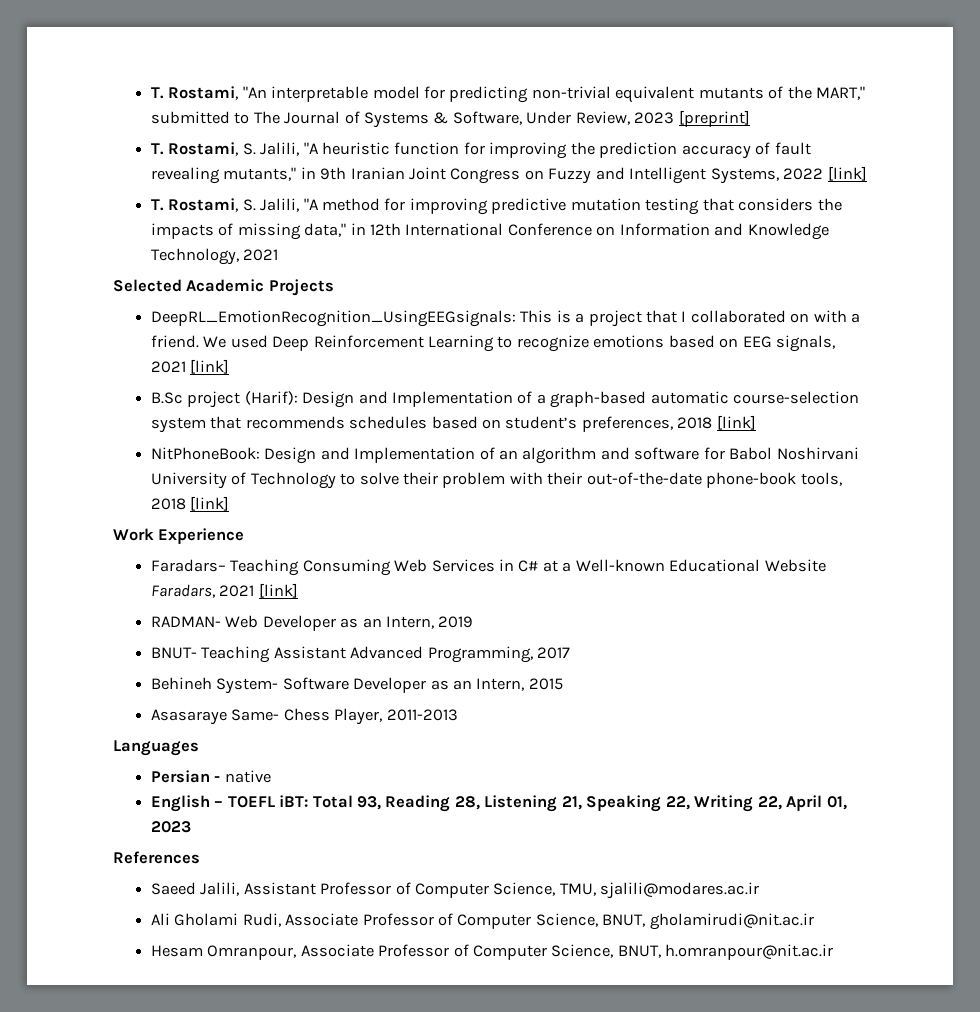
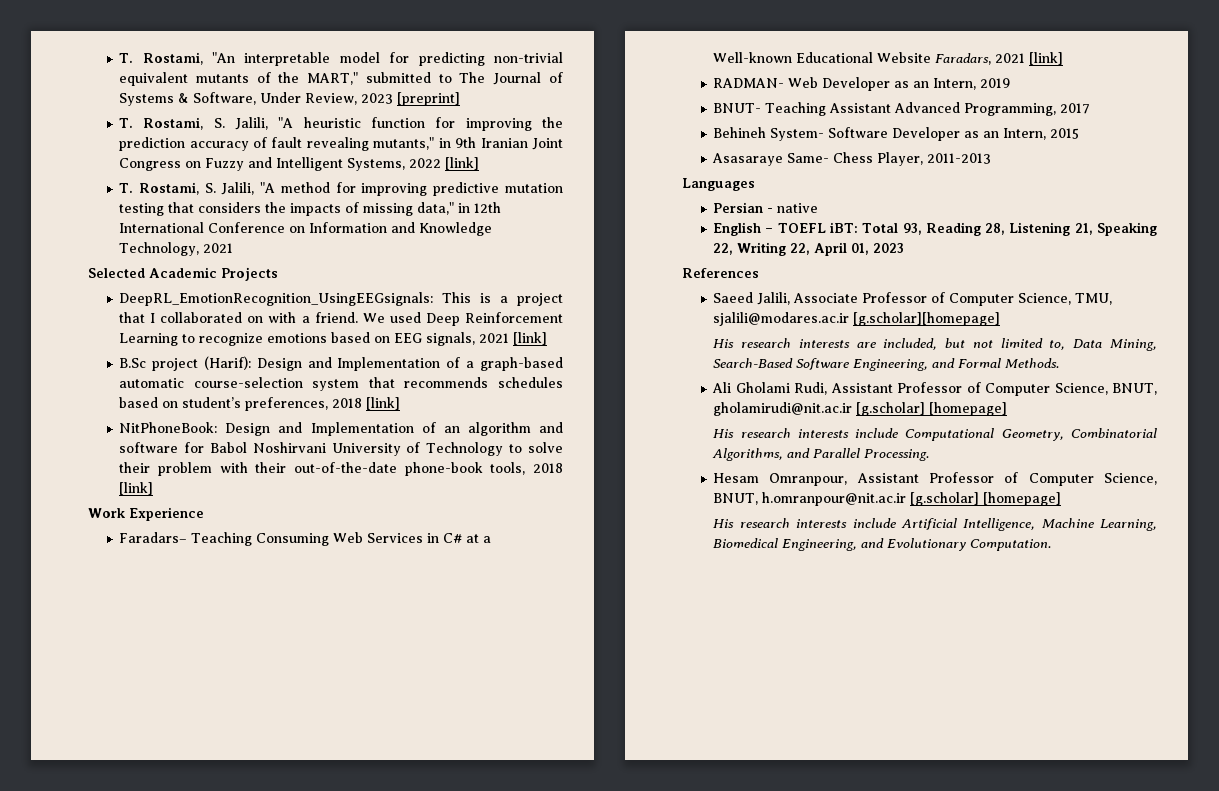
- Saeed Jalili, Assistant Professor of Computer Science, TMU, sjalili@modares.ac.ir
+ Saeed Jalili, Associate Professor of Computer Science, TMU, sjalili@modares.ac.ir [g.scholar][homepage]
+ His research interests are included, but not limited to, Data Mining, Search-Based Software Engineering, and Formal Methods.
- Ali Gholami Rudi, Associate Professor of Computer Science, BNUT, gholamirudi@nit.ac.ir
+ Ali Gholami Rudi, Assistant Professor of Computer Science, BNUT, gholamirudi@nit.ac.ir [g.scholar] [homepage]
+ His research interests include Computational Geometry, Combinatorial Algorithms, and Parallel Processing.
- Hesam Omranpour, Associate Professor of Computer Science, BNUT, h.omranpour@nit.ac.ir
+ Hesam Omranpour, Assistant Professor of Computer Science, BNUT, h.omranpour@nit.ac.ir [g.scholar] [homepage]
+ His research interests include Artificial Intelligence, Machine Learning, Biomedical Engineering, and Evolutionary Computation.

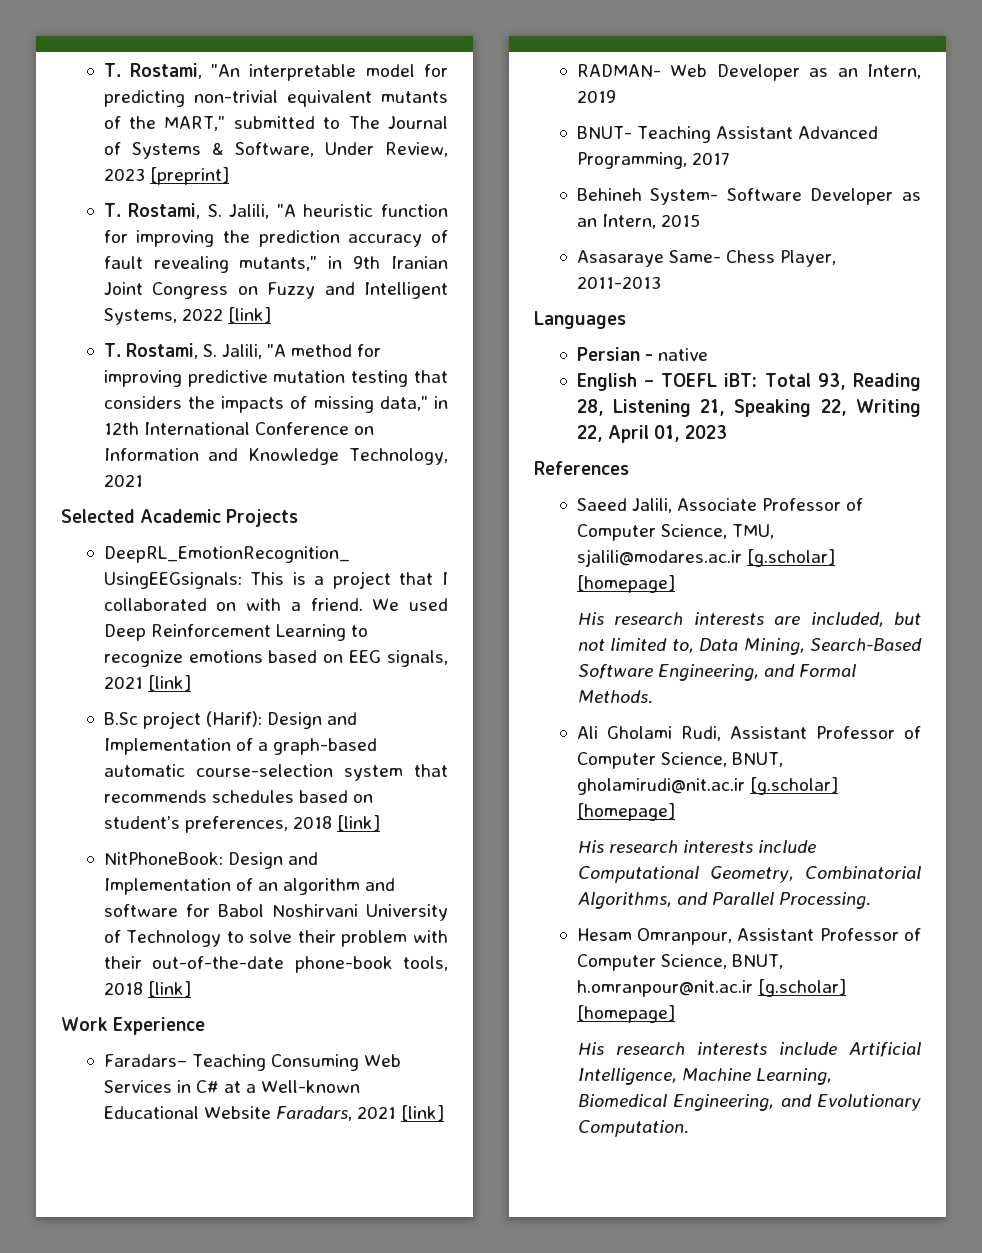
- Saeed Jalili, Associate Professor of Computer Science, TMU, sjalili@modares.ac.ir [g.scholar][homepage]
+ Saeed Jalili, Associate Professor of Computer Science, TMU, sjalili@modares.ac.ir [g.scholar] [homepage]

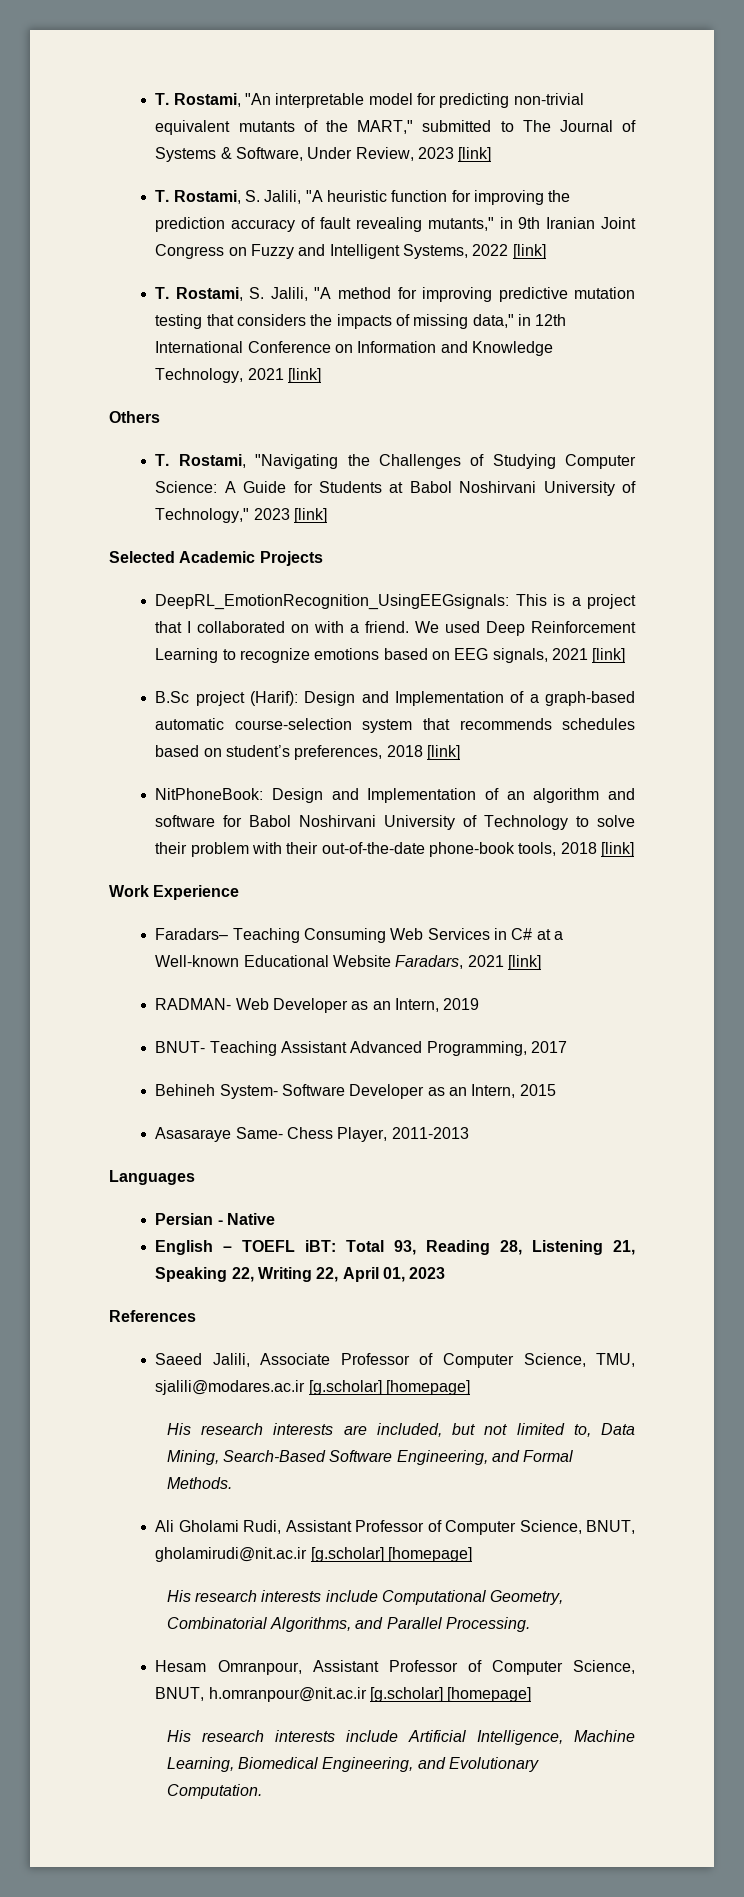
- T. Rostami, "An interpretable model for predicting non-trivial equivalent mutants of the MART," submitted to The Journal of Systems & Software, Under Review, 2023 [preprint]
+ T. Rostami, "An interpretable model for predicting non-trivial equivalent mutants of the MART," submitted to The Journal of Systems & Software, Under Review, 2023 [link]
- T. Rostami, S. Jalili, "A method for improving predictive mutation testing that considers the impacts of missing data," in 12th International Conference on Information and Knowledge Technology, 2021
+ T. Rostami, S. Jalili, "A method for improving predictive mutation testing that considers the impacts of missing data," in 12th International Conference on Information and Knowledge Technology, 2021 [link]
+ Others
+ T. Rostami, "Navigating the Challenges of Studying Computer Science: A Guide for Students at Babol Noshirvani University of Technology," 2023 [link]
- Persian - native
+ Persian - Native

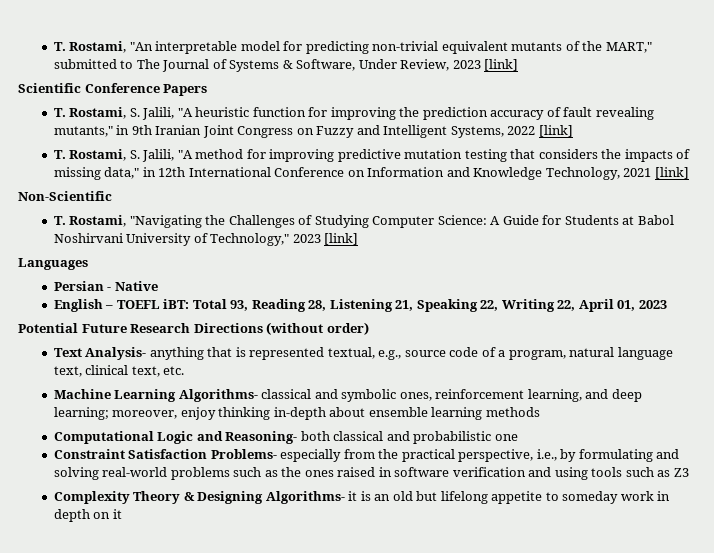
+ Scientific Conference Papers
- Others
+ Non-Scientific
- Selected Academic Projects
- DeepRL_EmotionRecognition_UsingEEGsignals: This is a project that I collaborated on with a friend. We used Deep Reinforcement Learning to recognize emotions based on EEG signals, 2021 [link]
- B.Sc project (Harif): Design and Implementation of a graph-based automatic course-selection system that recommends schedules based on student’s preferences, 2018 [link]
- NitPhoneBook: Design and Implementation of an algorithm and software for Babol Noshirvani University of Technology to solve their problem with their out-of-the-date phone-book tools, 2018 [link]
- Work Experience
- Faradars– Teaching Consuming Web Services in C# at a Well-known Educational Website Faradars, 2021 [link]
- RADMAN- Web Developer as an Intern, 2019
- BNUT- Teaching Assistant Advanced Programming, 2017
- Behineh System- Software Developer as an Intern, 2015
- Asasaraye Same- Chess Player, 2011-2013
- References
- Saeed Jalili, Associate Professor of Computer Science, TMU, sjalili@modares.ac.ir [g.scholar] [homepage]
- His research interests are included, but not limited to, Data Mining, Search-Based Software Engineering, and Formal Methods.
- Ali Gholami Rudi, Assistant Professor of Computer Science, BNUT, gholamirudi@nit.ac.ir [g.scholar] [homepage]
- His research interests include Computational Geometry, Combinatorial Algorithms, and Parallel Processing.
- Hesam Omranpour, Assistant Professor of Computer Science, BNUT, h.omranpour@nit.ac.ir [g.scholar] [homepage]
- His research interests include Artificial Intelligence, Machine Learning, Biomedical Engineering, and Evolutionary Computation.
+ Potential Future Research Directions (without order)
+ Text Analysis- anything that is represented textual, e.g., source code of a program, natural language text, clinical text, etc.
+ Machine Learning Algorithms- classical and symbolic ones, reinforcement learning, and deep learning; moreover, enjoy thinking in-depth about ensemble learning methods
+ Computational Logic and Reasoning- both classical and probabilistic one
+ Constraint Satisfaction Problems- especially from the practical perspective, i.e., by formulating and solving real-world problems such as the ones raised in software verification and using tools such as Z3
+ Complexity Theory & Designing Algorithms- it is an old but lifelong appetite to someday work in depth on it

